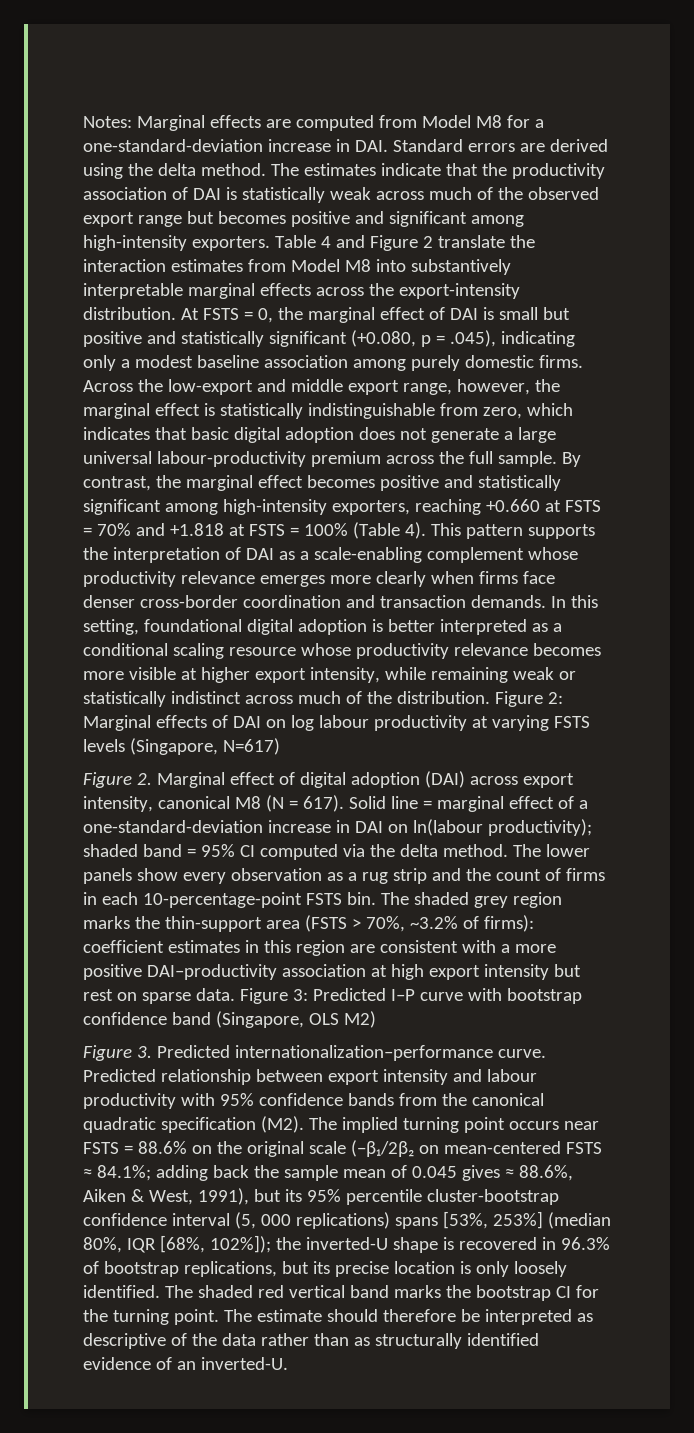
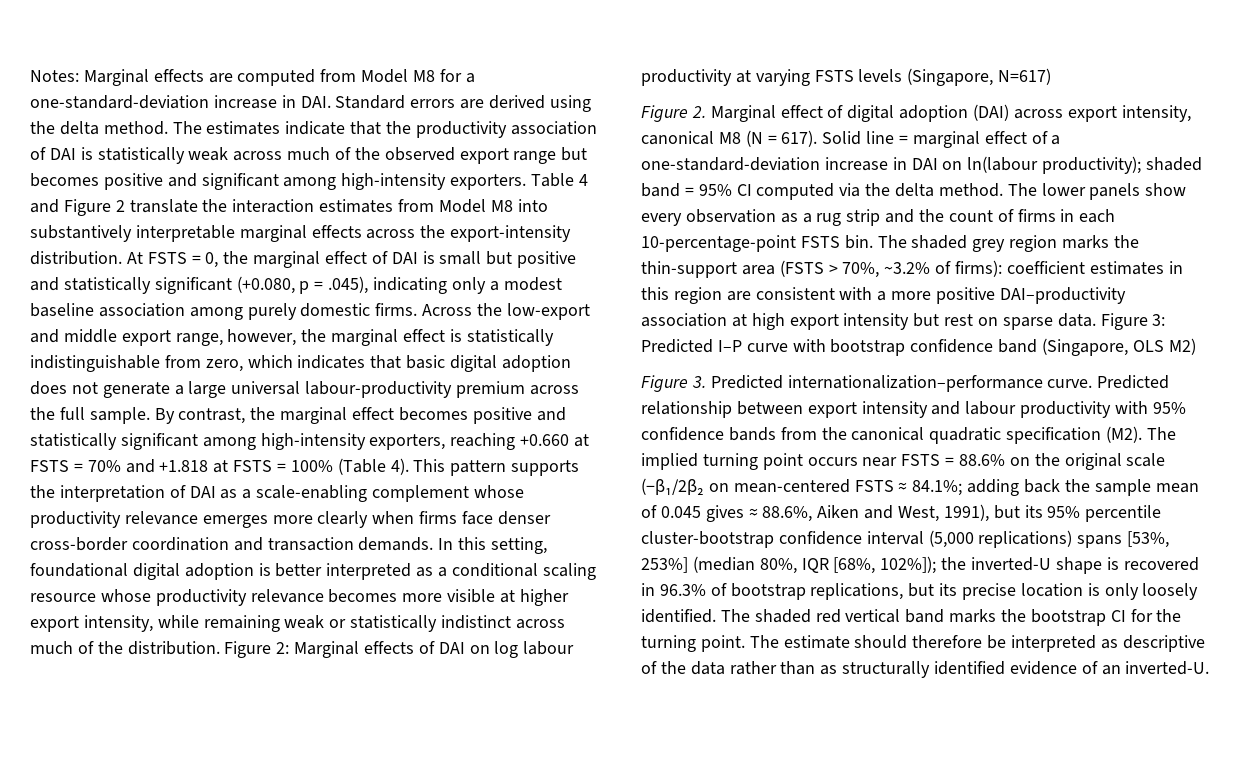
- adding back the sample mean of 0.045 gives ≈ 88.6%, Aiken & West, 1991), but its 95% percentile cluster-bootstrap confidence interval (5, 000 replications) spans [53%, 253%] (median 80%, IQR [68%, 102%]);
+ adding back the sample mean of 0.045 gives ≈ 88.6%, Aiken and West, 1991), but its 95% percentile cluster-bootstrap confidence interval (5,000 replications) spans [53%, 253%] (median 80%, IQR [68%, 102%]);

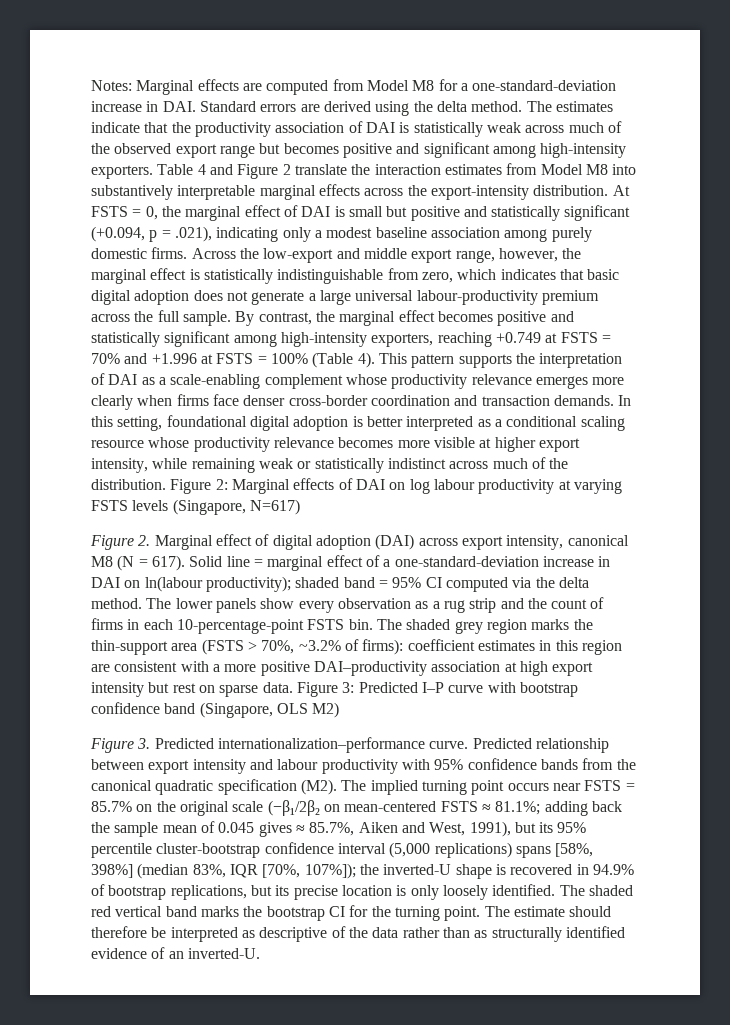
- At FSTS = 0, the marginal effect of DAI is small but positive and statistically significant (+0.080, p = .045), indicating only a modest baseline association among purely domestic firms.
+ At FSTS = 0, the marginal effect of DAI is small but positive and statistically significant (+0.094, p = .021), indicating only a modest baseline association among purely domestic firms.
- By contrast, the marginal effect becomes positive and statistically significant among high-intensity exporters, reaching +0.660 at FSTS = 70% and +1.818 at FSTS = 100% (Table 4).
+ By contrast, the marginal effect becomes positive and statistically significant among high-intensity exporters, reaching +0.749 at FSTS = 70% and +1.996 at FSTS = 100% (Table 4).
- Predicted relationship between export intensity and labour productivity with 95% confidence bands from the canonical quadratic specification (M2). The implied turning point occurs near FSTS = 88.6% on the original scale (−β₁/2β₂ on mean-centered FSTS ≈ 84.1%;
+ Predicted relationship between export intensity and labour productivity with 95% confidence bands from the canonical quadratic specification (M2). The implied turning point occurs near FSTS = 85.7% on the original scale (−β₁/2β₂ on mean-centered FSTS ≈ 81.1%;
- adding back the sample mean of 0.045 gives ≈ 88.6%, Aiken and West, 1991), but its 95% percentile cluster-bootstrap confidence interval (5,000 replications) spans [53%, 253%] (median 80%, IQR [68%, 102%]);
+ adding back the sample mean of 0.045 gives ≈ 85.7%, Aiken and West, 1991), but its 95% percentile cluster-bootstrap confidence interval (5,000 replications) spans [58%, 398%] (median 83%, IQR [70%, 107%]);
- the inverted-U shape is recovered in 96.3% of bootstrap replications, but its precise location is only loosely identified.
+ the inverted-U shape is recovered in 94.9% of bootstrap replications, but its precise location is only loosely identified.

